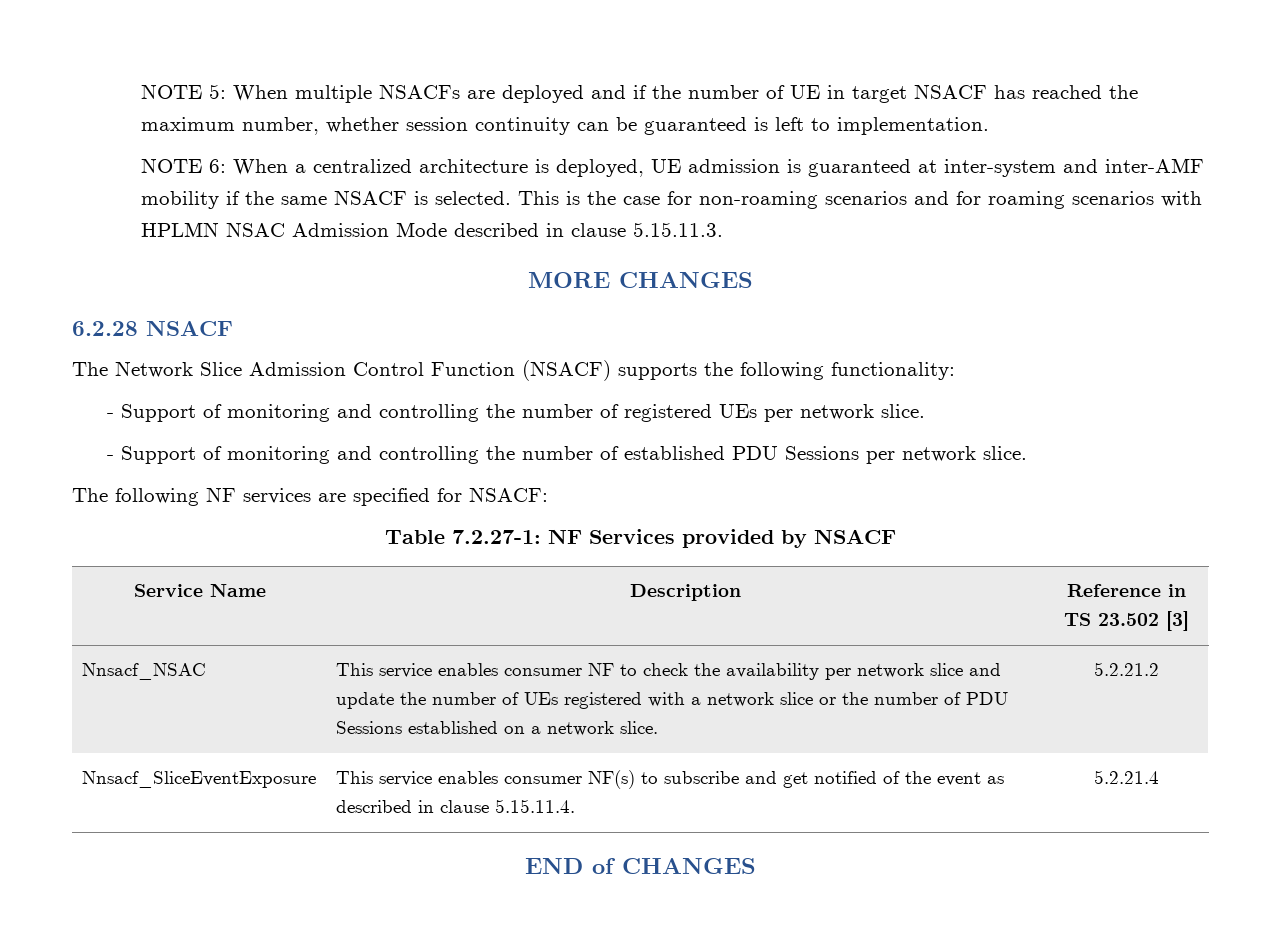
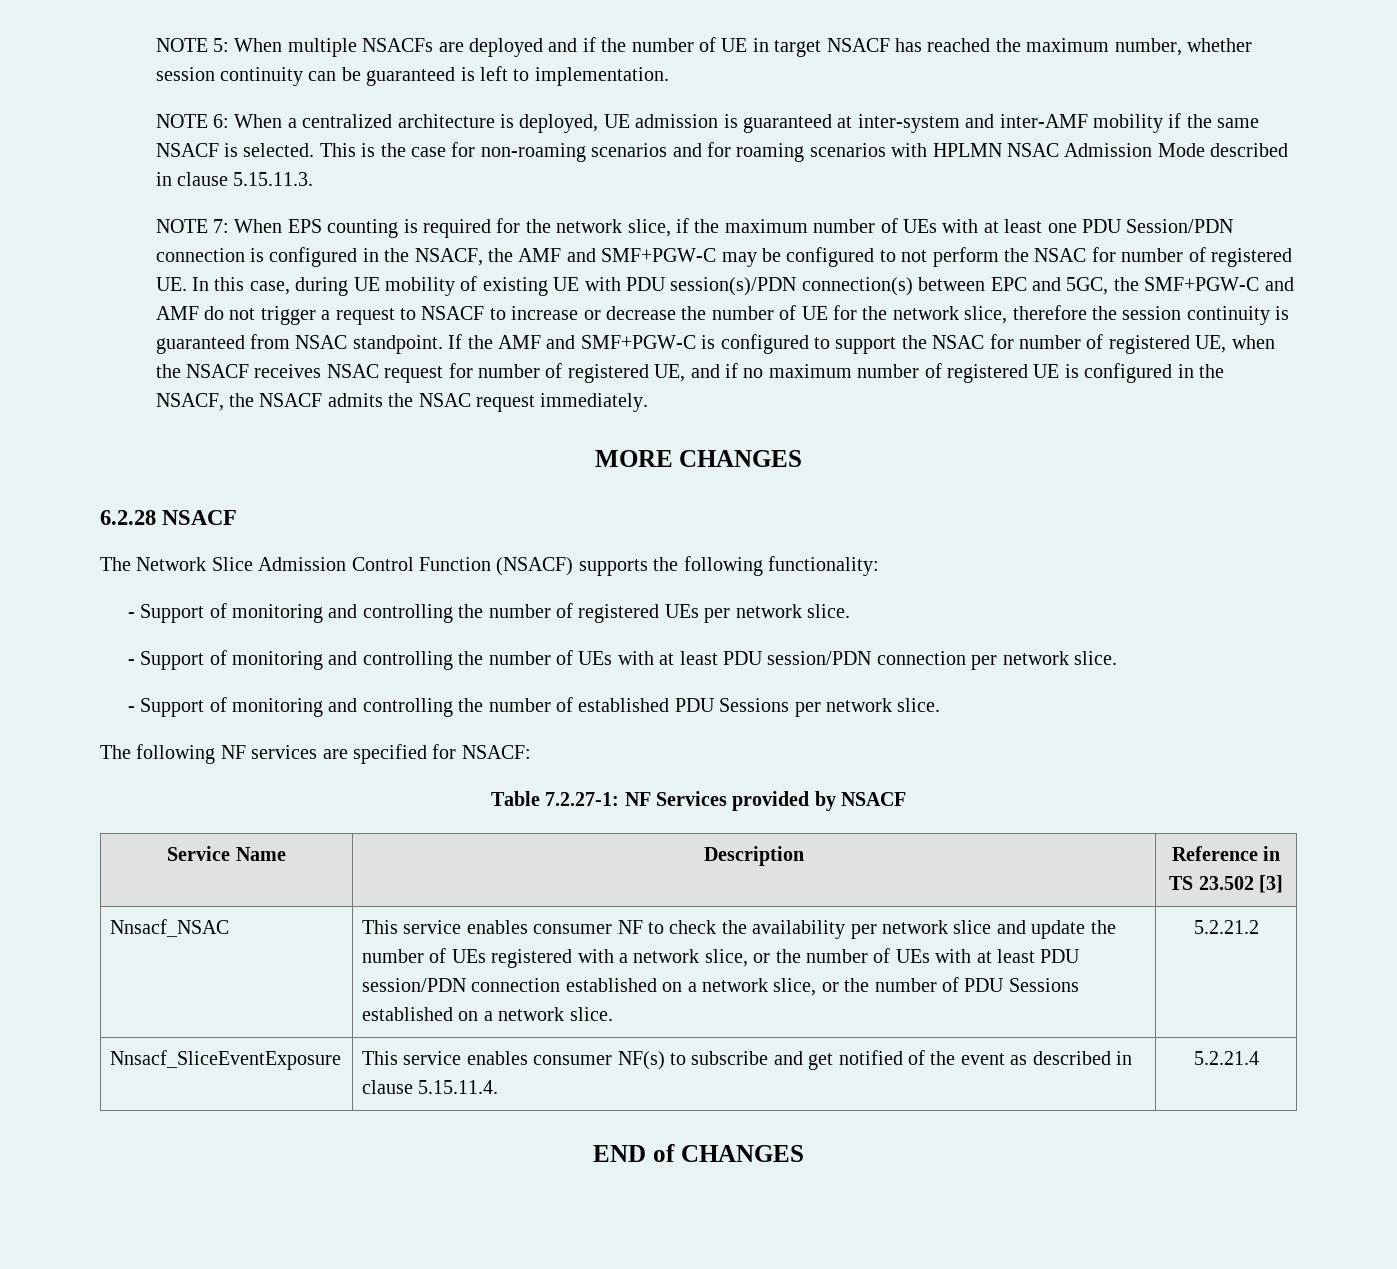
+ NOTE 7: When EPS counting is required for the network slice, if the maximum number of UEs with at least one PDU Session/PDN connection is configured in the NSACF, the AMF and SMF+PGW-C may be configured to not perform the NSAC for number of registered UE. In this case, during UE mobility of existing UE with PDU session(s)/PDN connection(s) between EPC and 5GC, the SMF+PGW-C and AMF do not trigger a request to NSACF to increase or decrease the number of UE for the network slice, therefore the session continuity is guaranteed from NSAC standpoint. If the AMF and SMF+PGW-C is configured to support the NSAC for number of registered UE, when the NSACF receives NSAC request for number of registered UE, and if no maximum number of registered UE is configured in the NSACF, the NSACF admits the NSAC request immediately.
+ - Support of monitoring and controlling the number of UEs with at least PDU session/PDN connection per network slice.
- This service enables consumer NF to check the availability per network slice and update the number of UEs registered with a network slice or the number of PDU Sessions established on a network slice.
+ This service enables consumer NF to check the availability per network slice and update the number of UEs registered with a network slice, or the number of UEs with at least PDU session/PDN connection established on a network slice, or the number of PDU Sessions established on a network slice.

